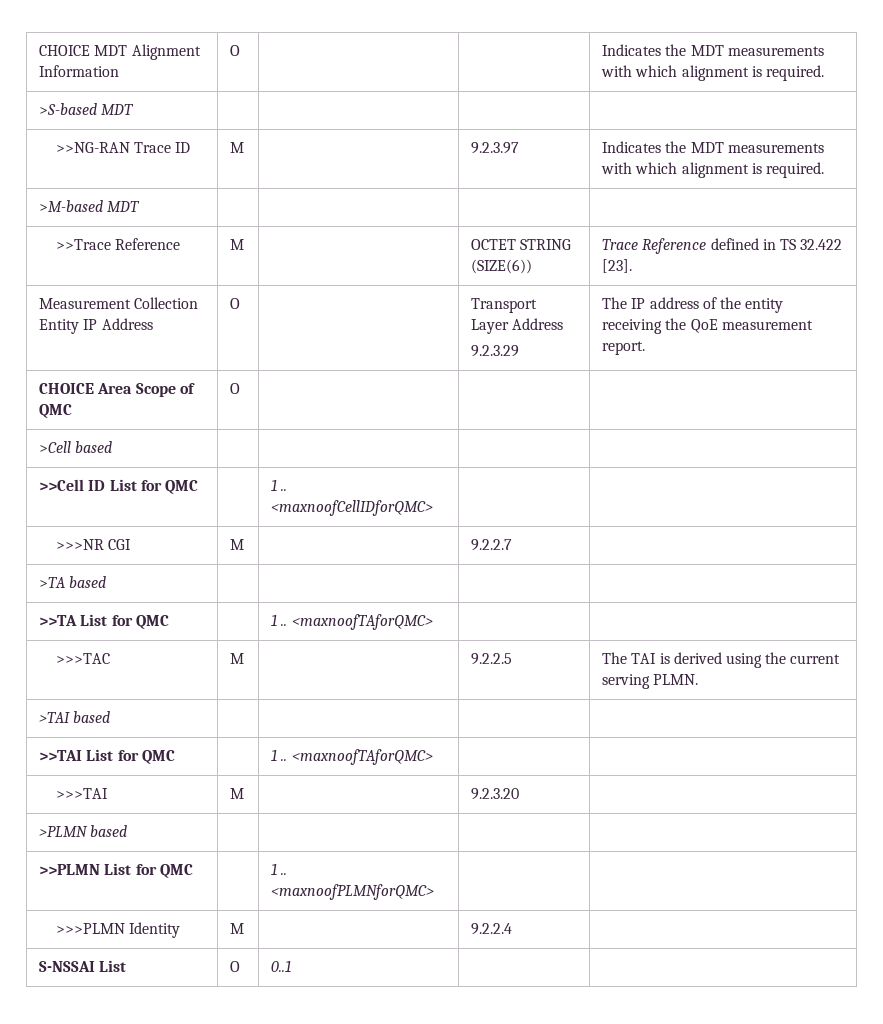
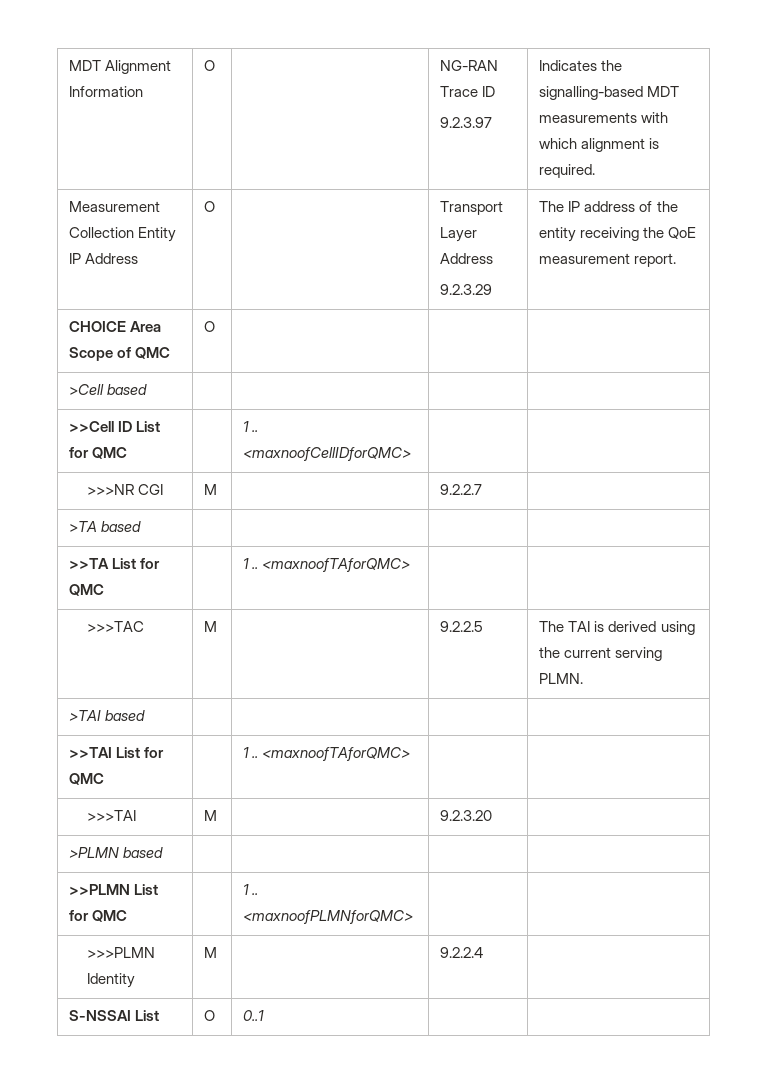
- CHOICE MDT Alignment Information | O | | | Indicates the MDT measurements with which alignment is required.
- >S-based MDT | | | |
- >>NG-RAN Trace ID | M | | 9.2.3.97 | Indicates the MDT measurements with which alignment is required.
- >M-based MDT | | | |
- >>Trace Reference | M | | OCTET STRING (SIZE(6)) | Trace Reference defined in TS 32.422 [23].
+ MDT Alignment Information | O | | NG-RAN Trace ID
+ 9.2.3.97 | Indicates the signalling-based MDT measurements with which alignment is required.

